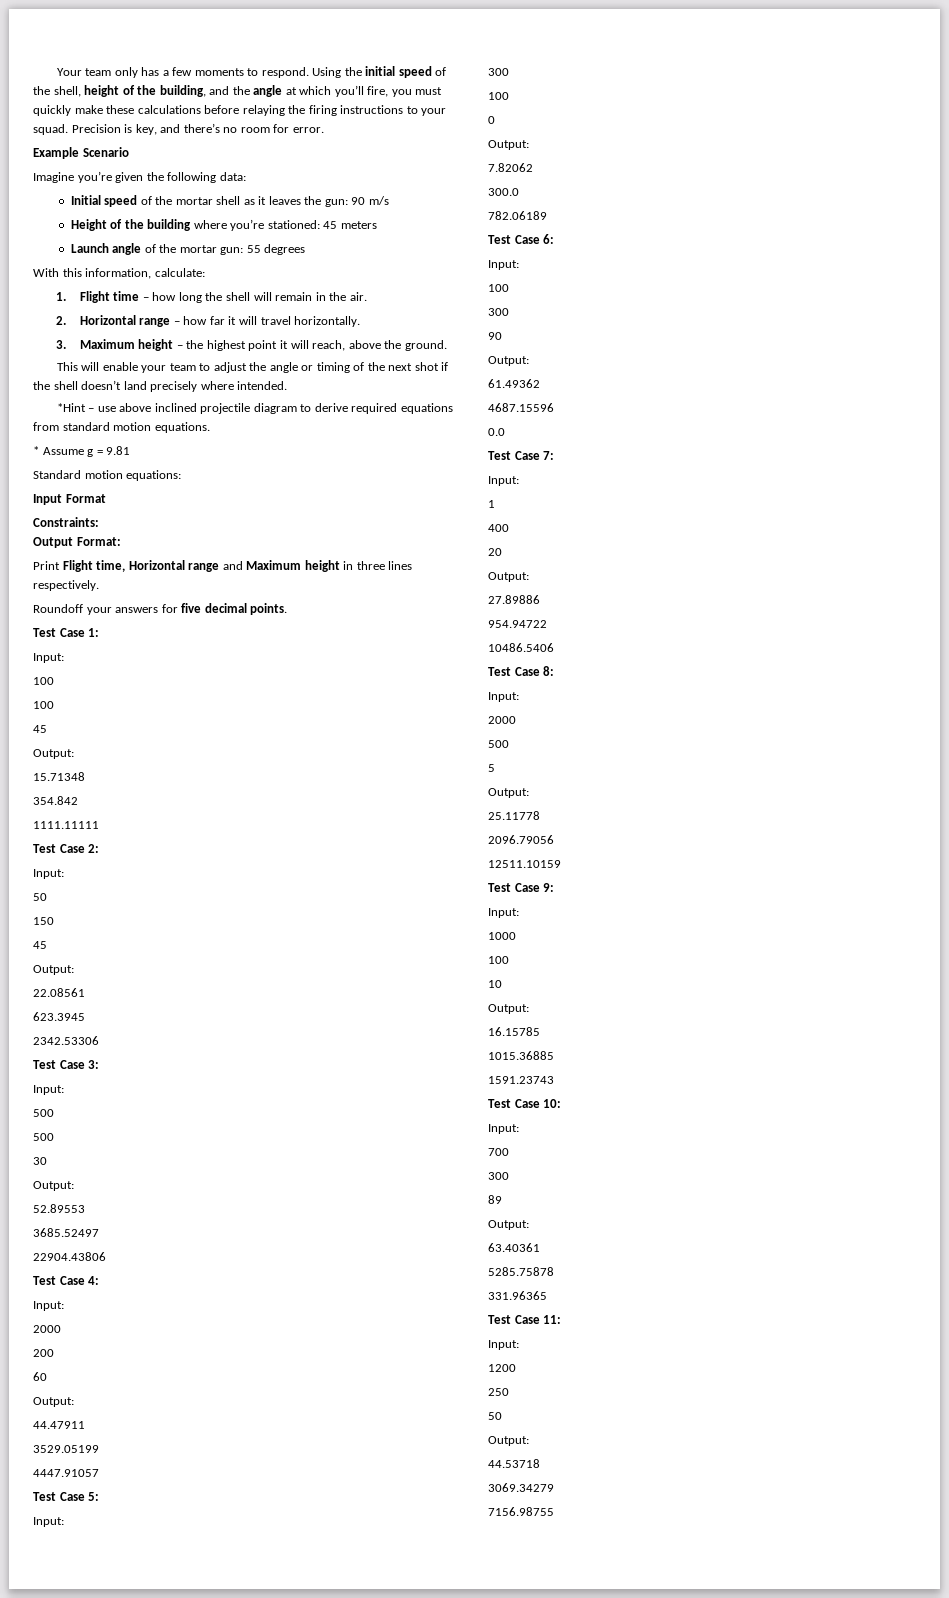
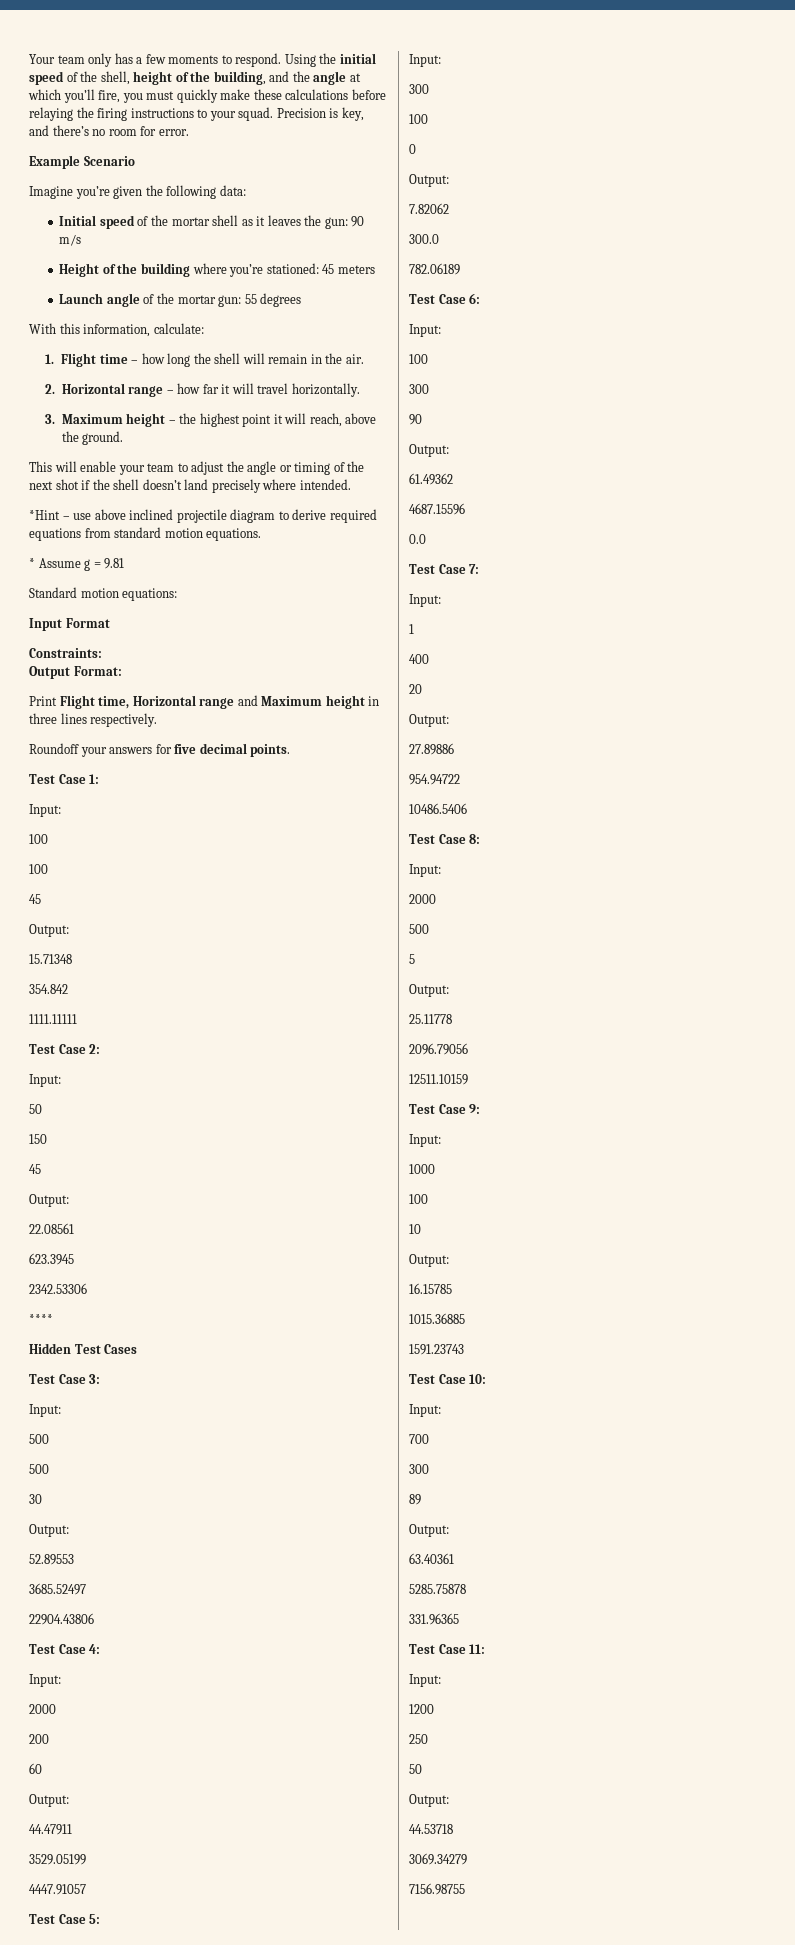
+ ****
+ Hidden Test Cases

